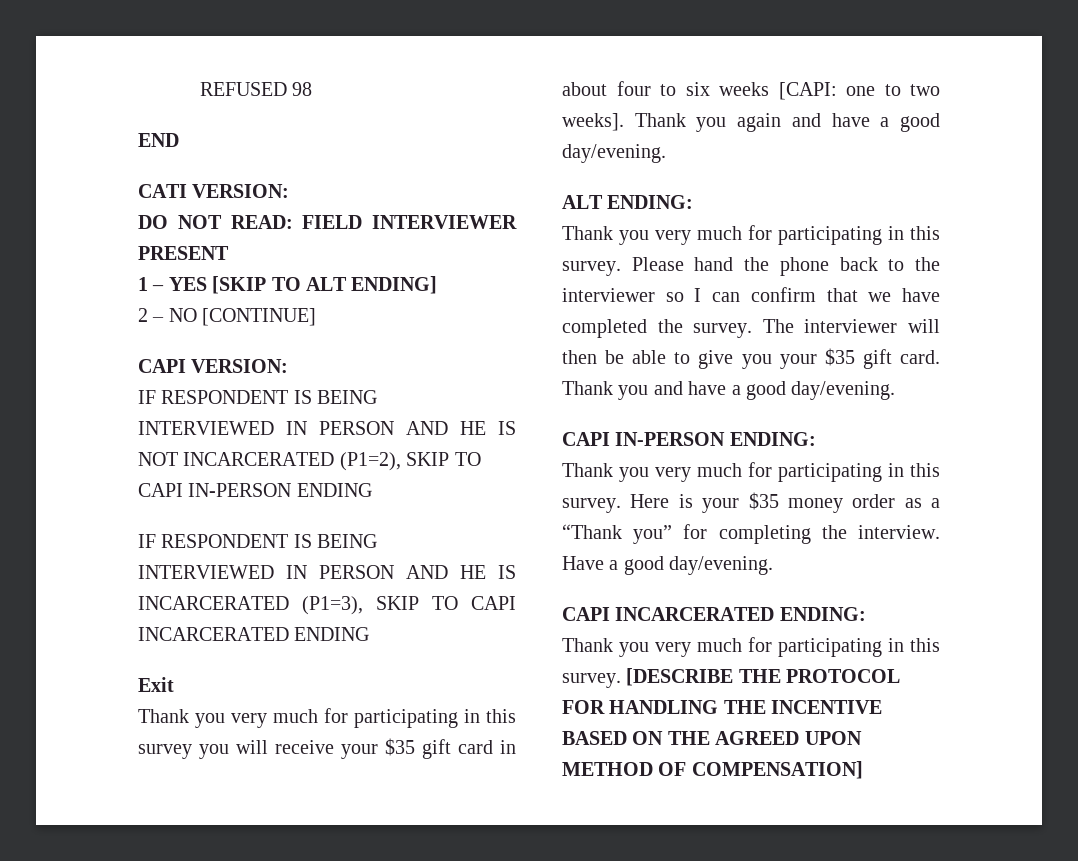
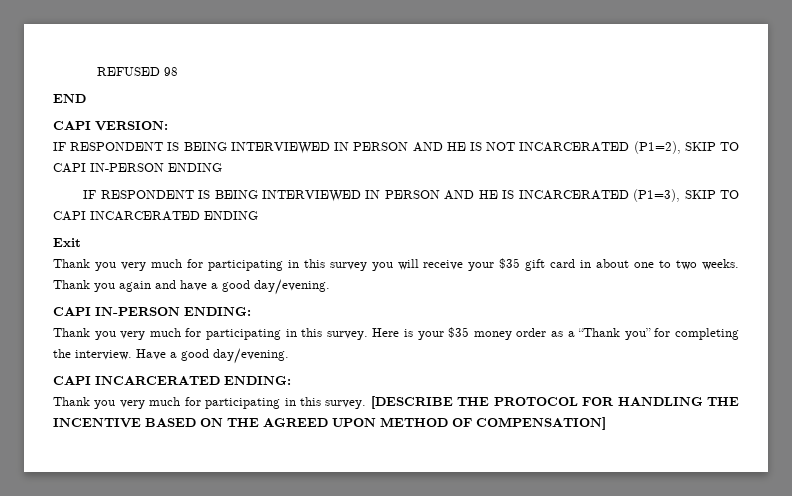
- CATI VERSION:
- DO NOT READ: FIELD INTERVIEWER PRESENT
- 1 – YES [SKIP TO ALT ENDING]
- 2 – NO [CONTINUE]
- Thank you very much for participating in this survey you will receive your $35 gift card in about four to six weeks [CAPI: one to two weeks].
+ Thank you very much for participating in this survey you will receive your $35 gift card in about one to two weeks.
- ALT ENDING:
- Thank you very much for participating in this survey. Please hand the phone back to the interviewer so I can confirm that we have completed the survey. The interviewer will then be able to give you your $35 gift card. Thank you and have a good day/evening.

